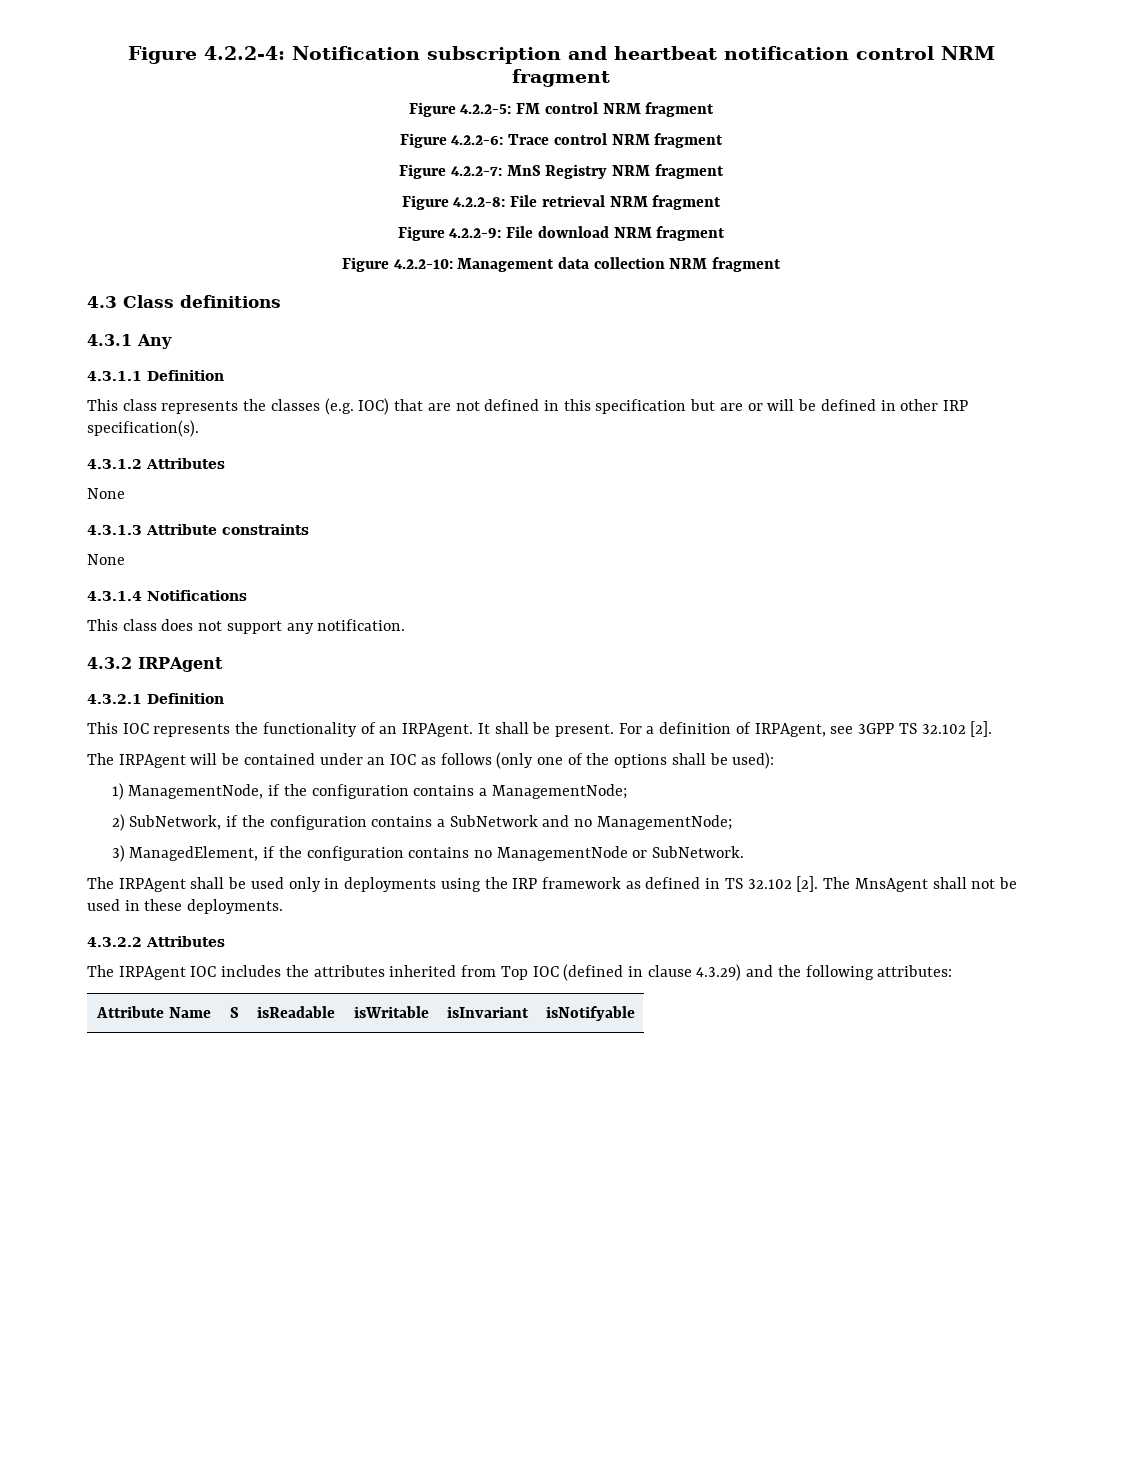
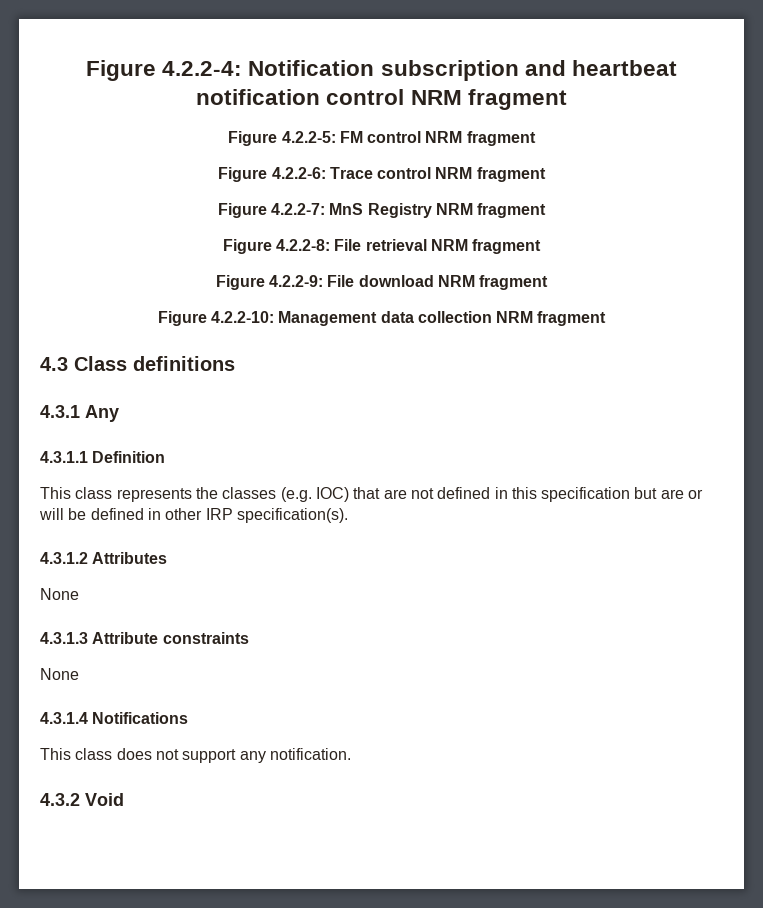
- 4.3.2 IRPAgent
- 4.3.2.1 Definition
- This IOC represents the functionality of an IRPAgent. It shall be present. For a definition of IRPAgent, see 3GPP TS 32.102 [2].
- The IRPAgent will be contained under an IOC as follows (only one of the options shall be used):
- 1) ManagementNode, if the configuration contains a ManagementNode;
- 2) SubNetwork, if the configuration contains a SubNetwork and no ManagementNode;
- 3) ManagedElement, if the configuration contains no ManagementNode or SubNetwork.
- The IRPAgent shall be used only in deployments using the IRP framework as defined in TS 32.102 [2]. The MnsAgent shall not be used in these deployments.
- 4.3.2.2 Attributes
- The IRPAgent IOC includes the attributes inherited from Top IOC (defined in clause 4.3.29) and the following attributes:
- Attribute Name | S | isReadable | isWritable | isInvariant | isNotifyable
+ 4.3.2 Void

